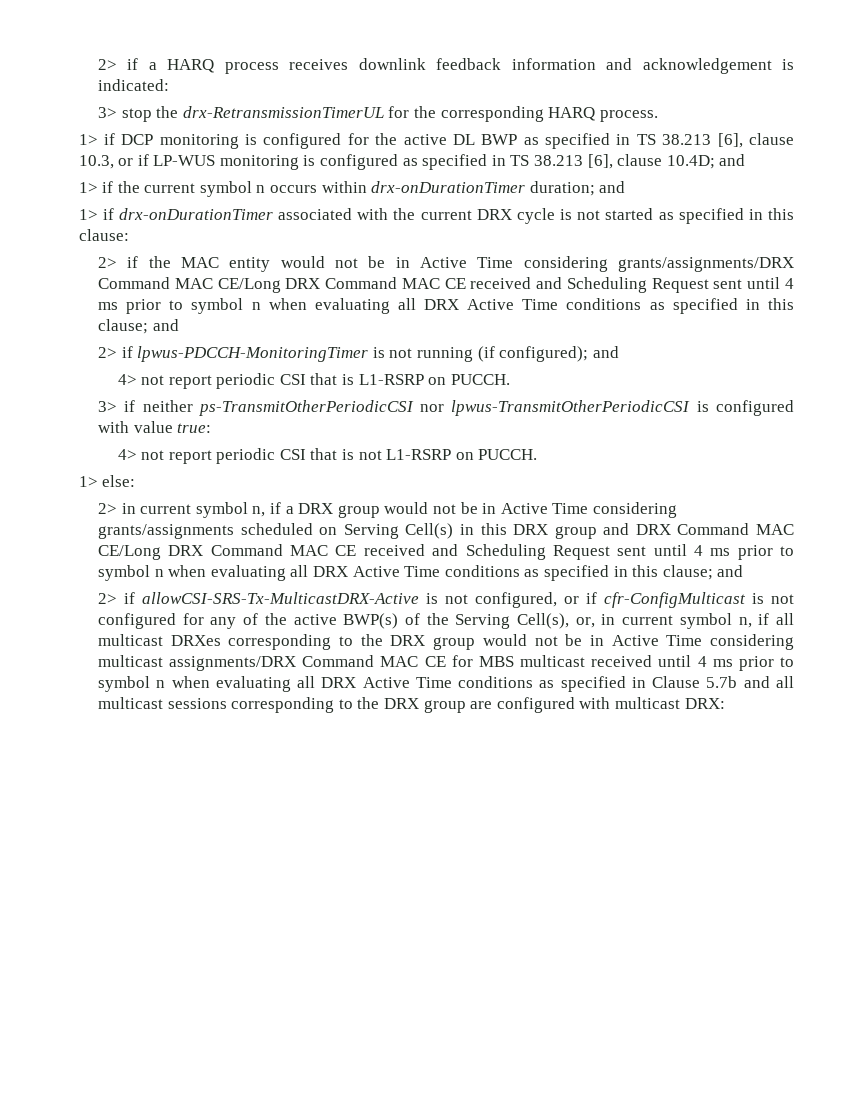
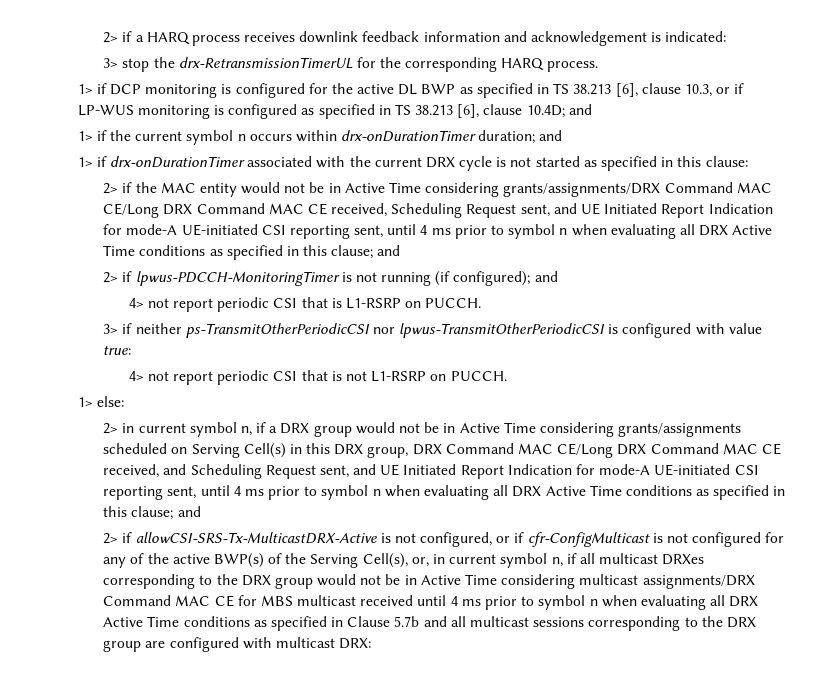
- 2> if the MAC entity would not be in Active Time considering grants/assignments/DRX Command MAC CE/Long DRX Command MAC CE received and Scheduling Request sent until 4 ms prior to symbol n when evaluating all DRX Active Time conditions as specified in this clause; and
+ 2> if the MAC entity would not be in Active Time considering grants/assignments/DRX Command MAC CE/Long DRX Command MAC CE received, Scheduling Request sent, and UE Initiated Report Indication for mode-A UE-initiated CSI reporting sent, until 4 ms prior to symbol n when evaluating all DRX Active Time conditions as specified in this clause; and
- 2> in current symbol n, if a DRX group would not be in Active Time considering grants/assignments scheduled on Serving Cell(s) in this DRX group and DRX Command MAC CE/Long DRX Command MAC CE received and Scheduling Request sent until 4 ms prior to symbol n when evaluating all DRX Active Time conditions as specified in this clause; and
+ 2> in current symbol n, if a DRX group would not be in Active Time considering grants/assignments scheduled on Serving Cell(s) in this DRX group, DRX Command MAC CE/Long DRX Command MAC CE received, and Scheduling Request sent, and UE Initiated Report Indication for mode-A UE-initiated CSI reporting sent, until 4 ms prior to symbol n when evaluating all DRX Active Time conditions as specified in this clause; and

